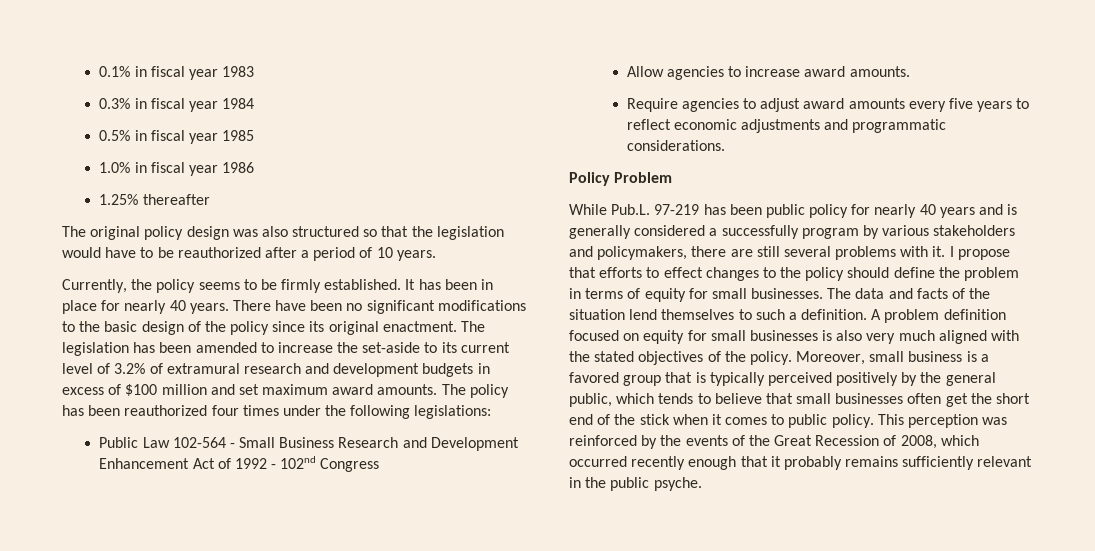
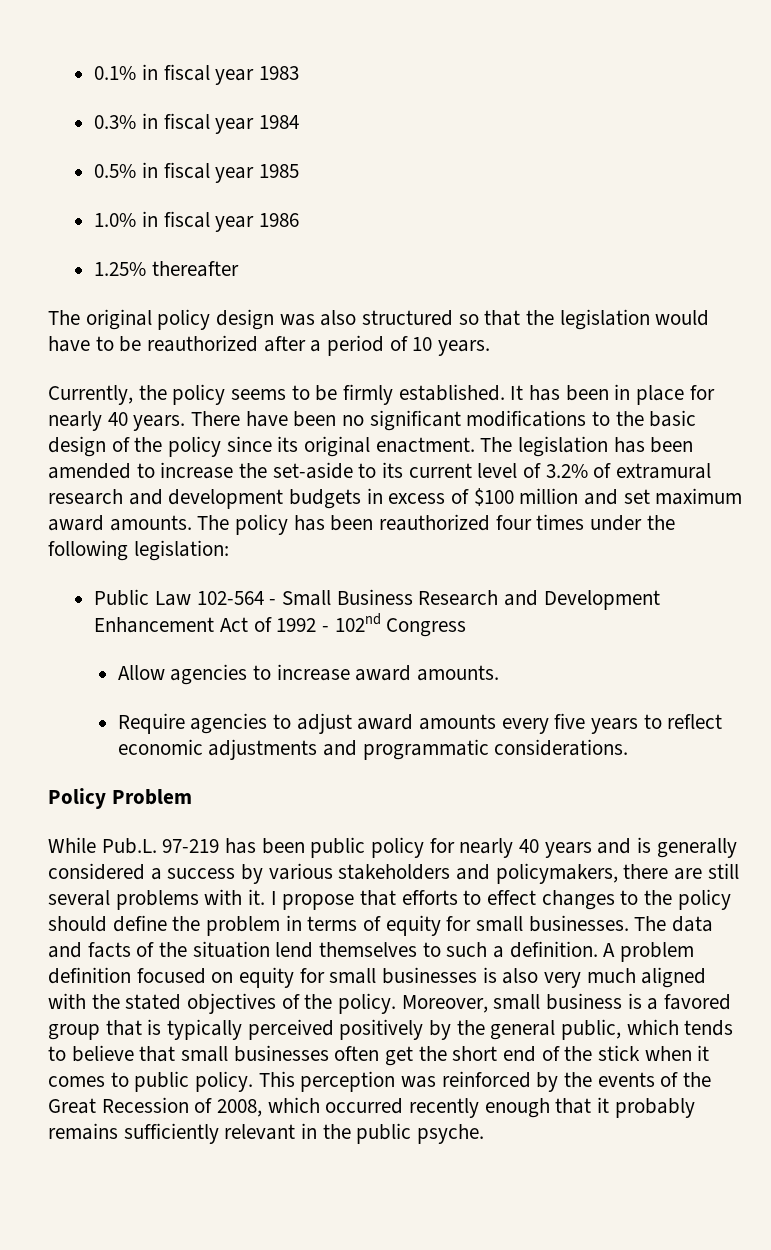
- The policy has been reauthorized four times under the following legislations:
+ The policy has been reauthorized four times under the following legislation:
- While Pub.L. 97-219 has been public policy for nearly 40 years and is generally considered a successfully program by various stakeholders and policymakers, there are still several problems with it.
+ While Pub.L. 97-219 has been public policy for nearly 40 years and is generally considered a success by various stakeholders and policymakers, there are still several problems with it.

